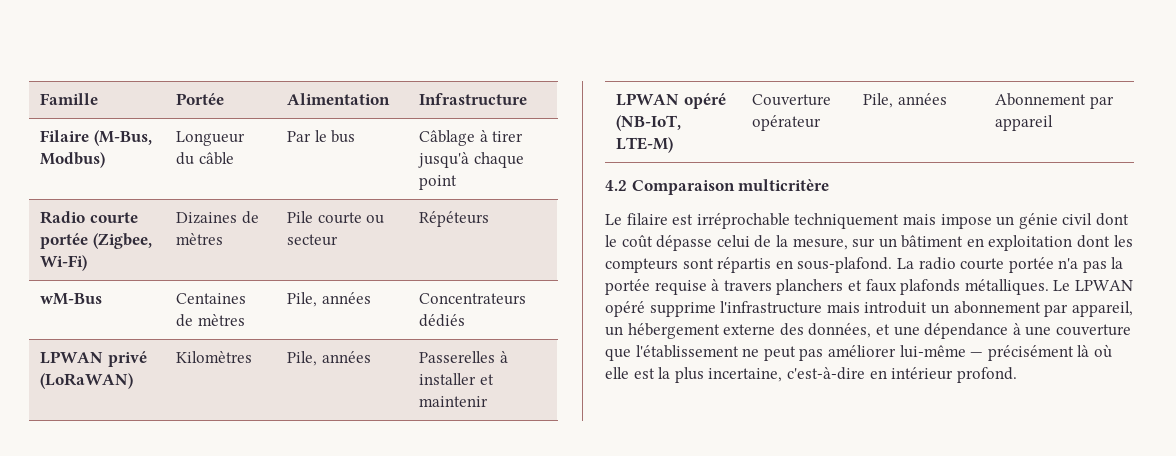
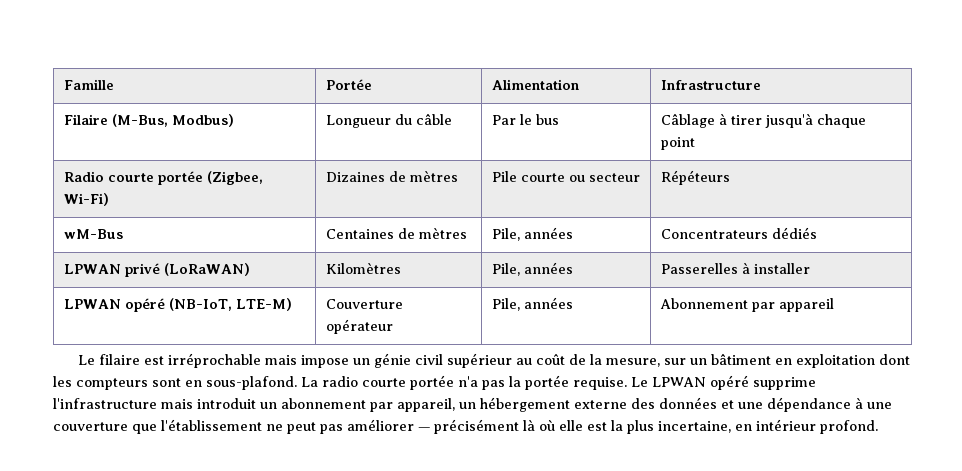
- LPWAN privé (LoRaWAN) | Kilomètres | Pile, années | Passerelles à installer et maintenir
+ LPWAN privé (LoRaWAN) | Kilomètres | Pile, années | Passerelles à installer
- 4.2 Comparaison multicritère
- Le filaire est irréprochable techniquement mais impose un génie civil dont le coût dépasse celui de la mesure, sur un bâtiment en exploitation dont les compteurs sont répartis en sous-plafond.
+ Le filaire est irréprochable mais impose un génie civil supérieur au coût de la mesure, sur un bâtiment en exploitation dont les compteurs sont en sous-plafond.
- La radio courte portée n'a pas la portée requise à travers planchers et faux plafonds métalliques.
+ La radio courte portée n'a pas la portée requise.
- Le LPWAN opéré supprime l'infrastructure mais introduit un abonnement par appareil, un hébergement externe des données, et une dépendance à une couverture que l'établissement ne peut pas améliorer lui-même — précisément là où elle est la plus incertaine, c'est-à-dire en intérieur profond.
+ Le LPWAN opéré supprime l'infrastructure mais introduit un abonnement par appareil, un hébergement externe des données et une dépendance à une couverture que l'établissement ne peut pas améliorer — précisément là où elle est la plus incertaine, en intérieur profond.

